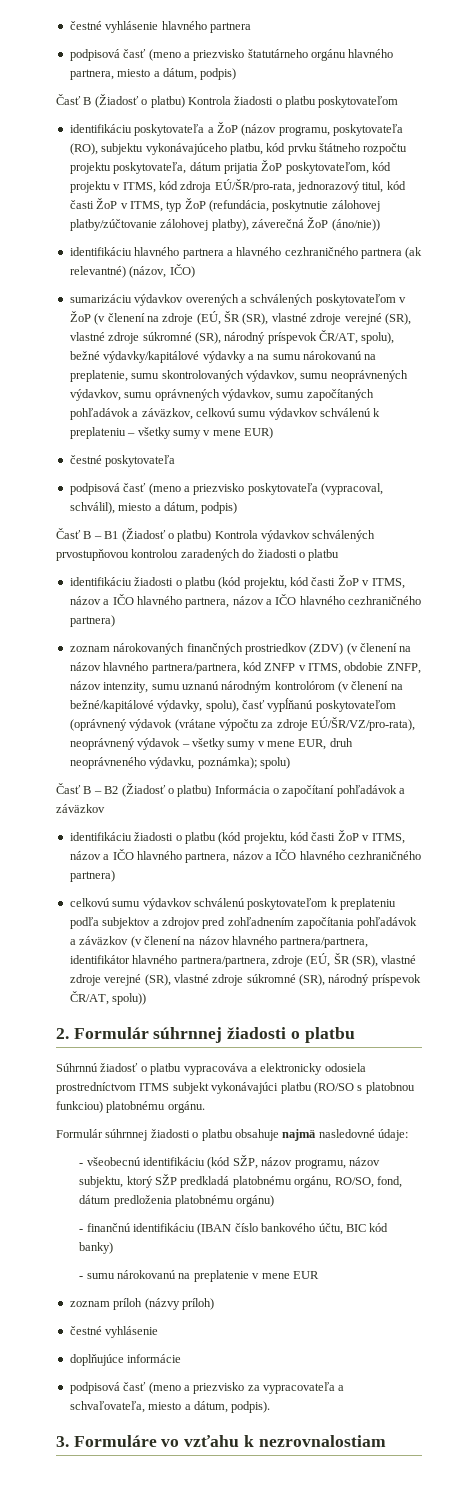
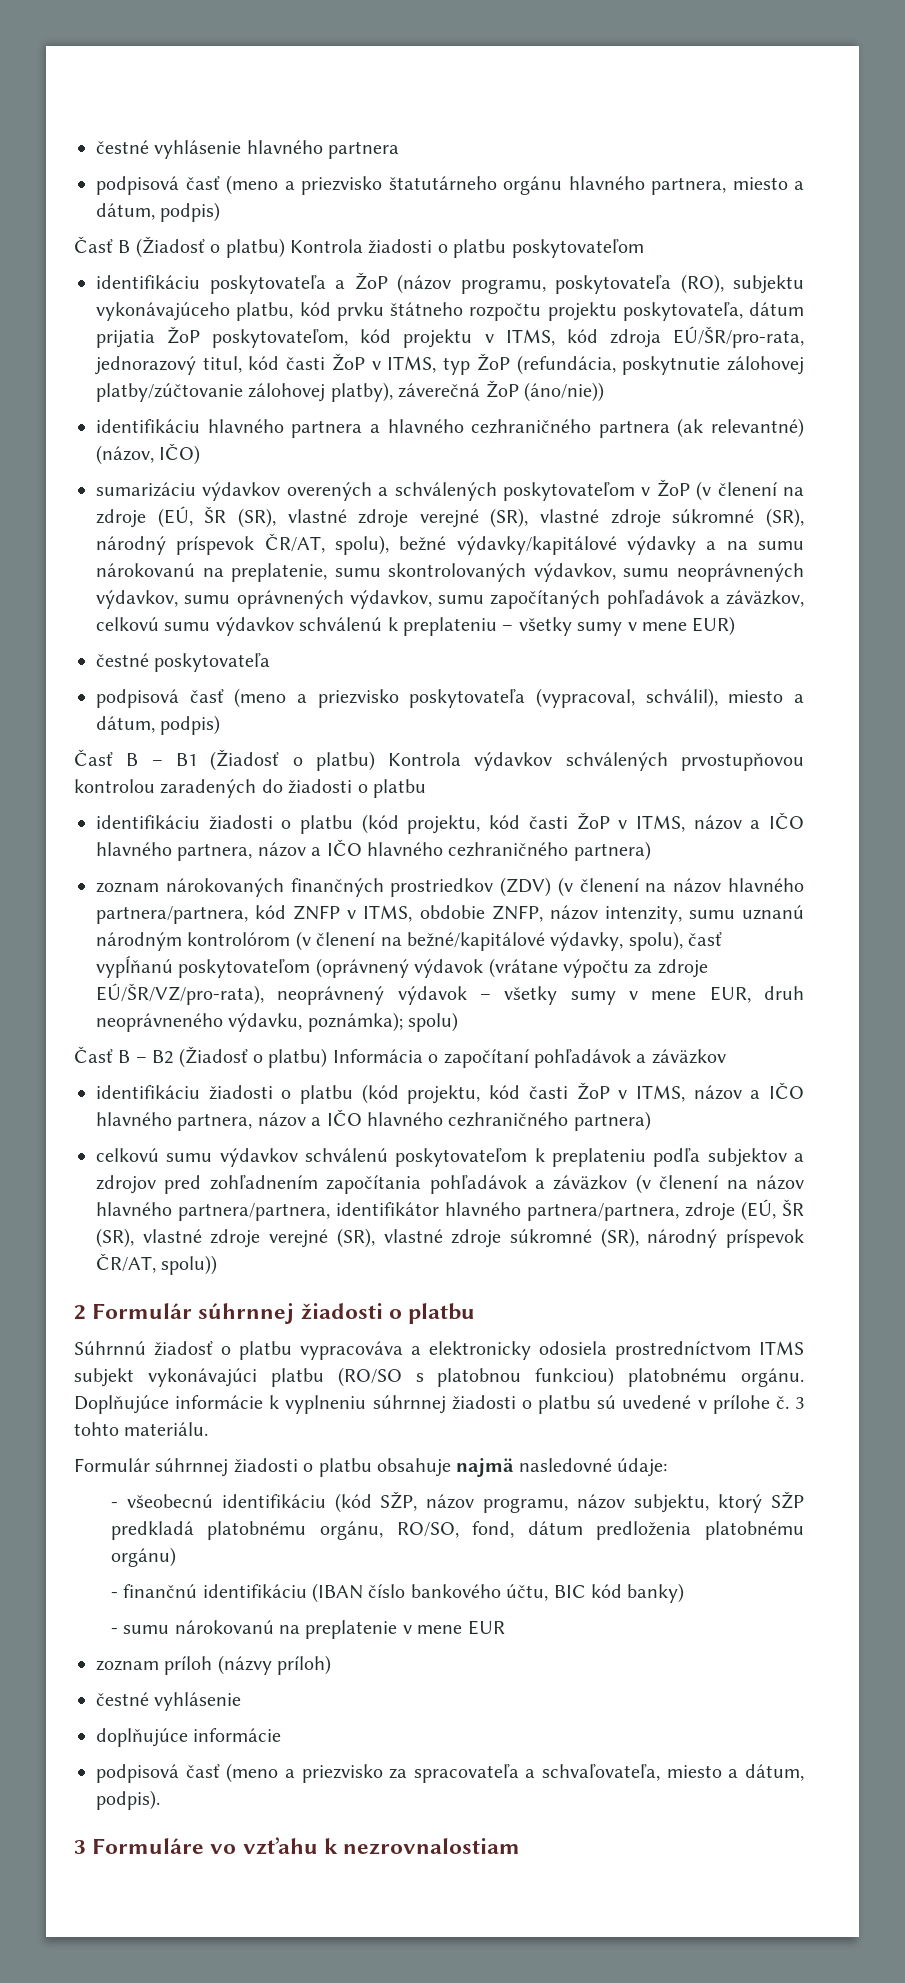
- 2. Formulár súhrnnej žiadosti o platbu
+ 2 Formulár súhrnnej žiadosti o platbu
+ Doplňujúce informácie k vyplneniu súhrnnej žiadosti o platbu sú uvedené v prílohe č. 3 tohto materiálu.
- podpisová časť (meno a priezvisko za vypracovateľa a schvaľovateľa, miesto a dátum, podpis).
+ podpisová časť (meno a priezvisko za spracovateľa a schvaľovateľa, miesto a dátum, podpis).
- 3. Formuláre vo vzťahu k nezrovnalostiam
+ 3 Formuláre vo vzťahu k nezrovnalostiam

